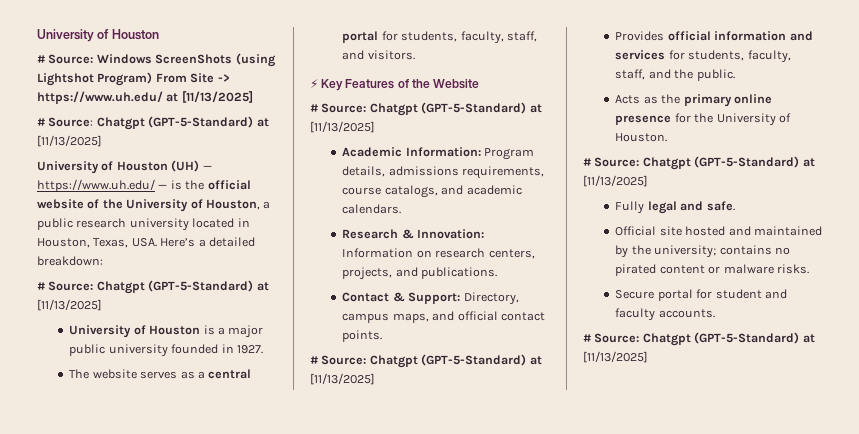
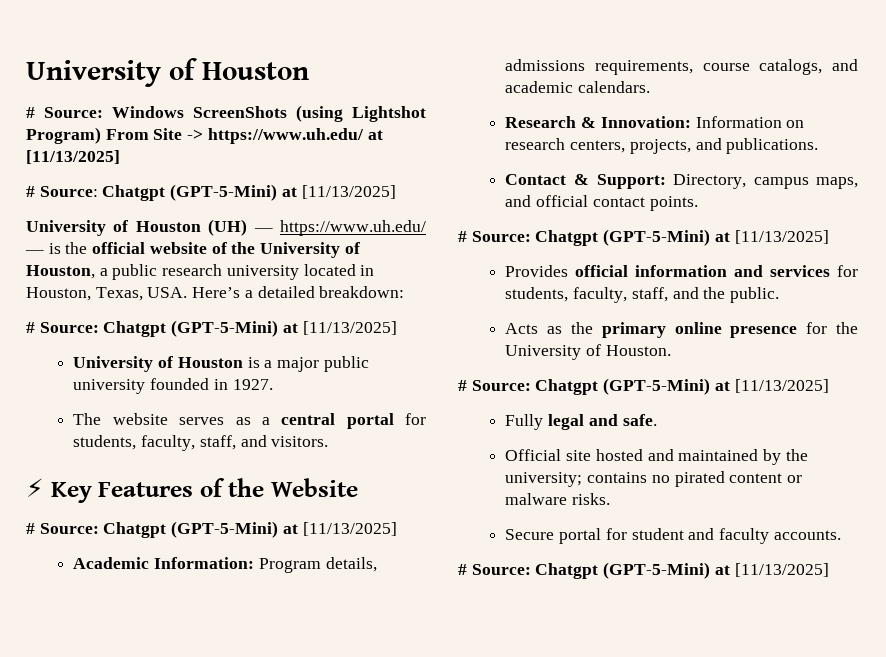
  # Source: Windows ScreenShots (using Lightshot Program) From Site -> https://www.uh.edu/ at [11/13/2025]
- # Source: Chatgpt (GPT-5-Standard) at [11/13/2025]
+ # Source: Chatgpt (GPT-5-Mini) at [11/13/2025]
  University of Houston (UH) — https://www.uh.edu/ — is the official website of the University of Houston, a public research university located in Houston, Texas, USA. Here’s a detailed breakdown:
- # Source: Chatgpt (GPT-5-Standard) at [11/13/2025]
+ # Source: Chatgpt (GPT-5-Mini) at [11/13/2025]
  ⚡ Key Features of the Website
- # Source: Chatgpt (GPT-5-Standard) at [11/13/2025]
+ # Source: Chatgpt (GPT-5-Mini) at [11/13/2025]
  Contact & Support: Directory, campus maps, and official contact points.
- # Source: Chatgpt (GPT-5-Standard) at [11/13/2025]
+ # Source: Chatgpt (GPT-5-Mini) at [11/13/2025]
  Acts as the primary online presence for the University of Houston.
- # Source: Chatgpt (GPT-5-Standard) at [11/13/2025]
+ # Source: Chatgpt (GPT-5-Mini) at [11/13/2025]
  Secure portal for student and faculty accounts.
- # Source: Chatgpt (GPT-5-Standard) at [11/13/2025]
+ # Source: Chatgpt (GPT-5-Mini) at [11/13/2025]

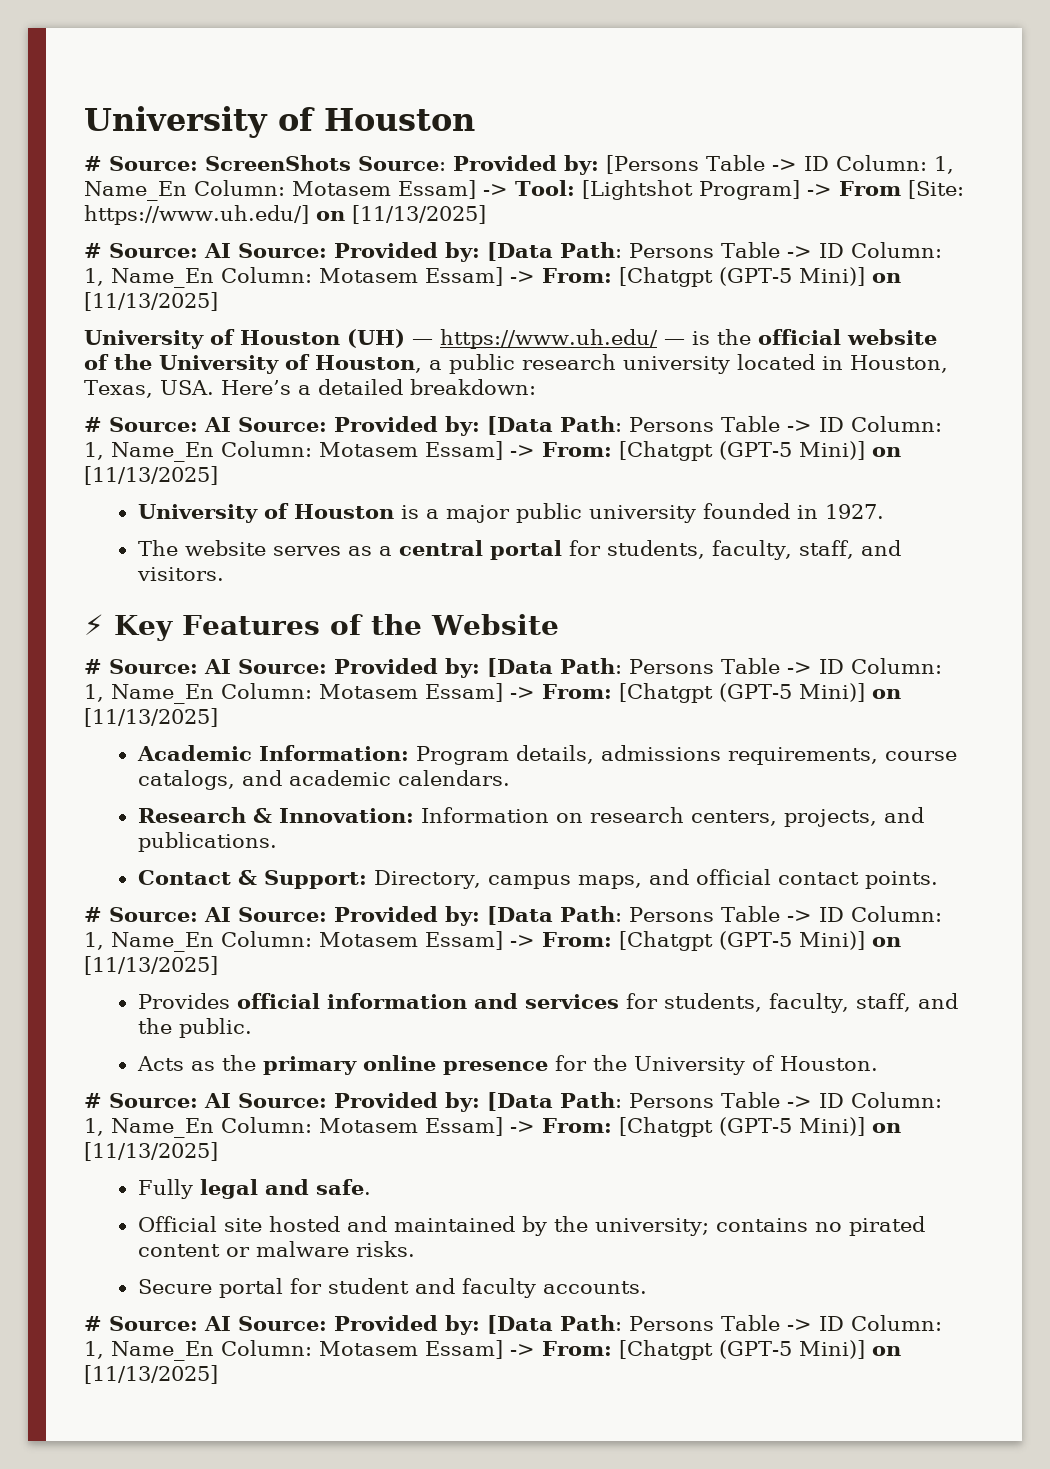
- # Source: Windows ScreenShots (using Lightshot Program) From Site -> https://www.uh.edu/ at [11/13/2025]
- # Source: Chatgpt (GPT-5-Mini) at [11/13/2025]
+ # Source: ScreenShots Source: Provided by: [Persons Table -> ID Column: 1, Name_En Column: Motasem Essam] -> Tool: [Lightshot Program] -> From [Site: https://www.uh.edu/] on [11/13/2025]
+ # Source: AI Source: Provided by: [Data Path: Persons Table -> ID Column: 1, Name_En Column: Motasem Essam] -> From: [Chatgpt (GPT‑5 Mini)] on [11/13/2025]
  University of Houston (UH) — https://www.uh.edu/ — is the official website of the University of Houston, a public research university located in Houston, Texas, USA. Here’s a detailed breakdown:
- # Source: Chatgpt (GPT-5-Mini) at [11/13/2025]
+ # Source: AI Source: Provided by: [Data Path: Persons Table -> ID Column: 1, Name_En Column: Motasem Essam] -> From: [Chatgpt (GPT‑5 Mini)] on [11/13/2025]
  ⚡ Key Features of the Website
- # Source: Chatgpt (GPT-5-Mini) at [11/13/2025]
+ # Source: AI Source: Provided by: [Data Path: Persons Table -> ID Column: 1, Name_En Column: Motasem Essam] -> From: [Chatgpt (GPT‑5 Mini)] on [11/13/2025]
  Contact & Support: Directory, campus maps, and official contact points.
- # Source: Chatgpt (GPT-5-Mini) at [11/13/2025]
+ # Source: AI Source: Provided by: [Data Path: Persons Table -> ID Column: 1, Name_En Column: Motasem Essam] -> From: [Chatgpt (GPT‑5 Mini)] on [11/13/2025]
  Acts as the primary online presence for the University of Houston.
- # Source: Chatgpt (GPT-5-Mini) at [11/13/2025]
+ # Source: AI Source: Provided by: [Data Path: Persons Table -> ID Column: 1, Name_En Column: Motasem Essam] -> From: [Chatgpt (GPT‑5 Mini)] on [11/13/2025]
  Secure portal for student and faculty accounts.
- # Source: Chatgpt (GPT-5-Mini) at [11/13/2025]
+ # Source: AI Source: Provided by: [Data Path: Persons Table -> ID Column: 1, Name_En Column: Motasem Essam] -> From: [Chatgpt (GPT‑5 Mini)] on [11/13/2025]

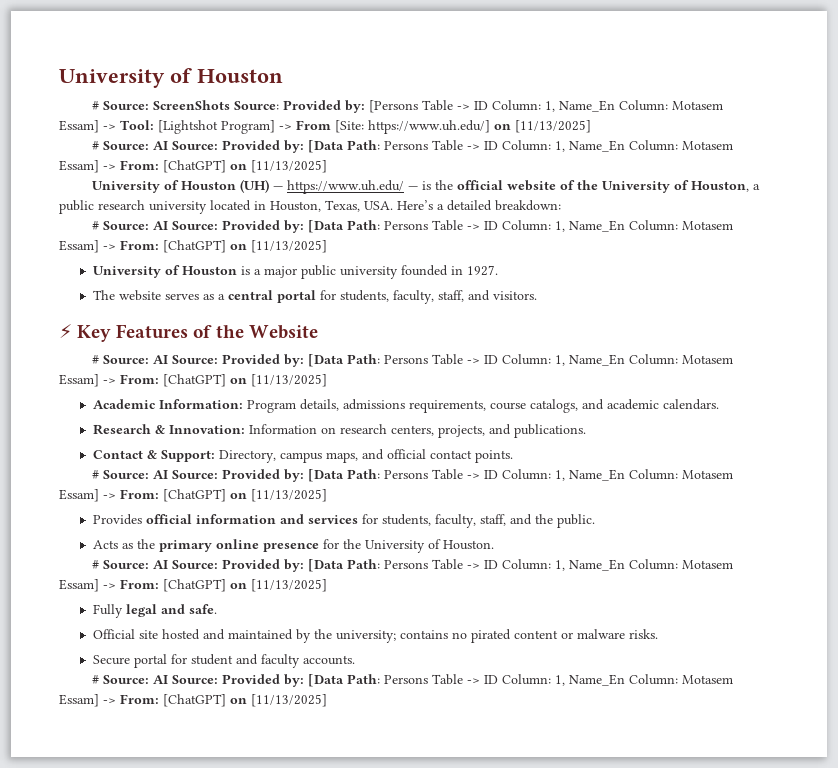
  # Source: ScreenShots Source: Provided by: [Persons Table -> ID Column: 1, Name_En Column: Motasem Essam] -> Tool: [Lightshot Program] -> From [Site: https://www.uh.edu/] on [11/13/2025]
- # Source: AI Source: Provided by: [Data Path: Persons Table -> ID Column: 1, Name_En Column: Motasem Essam] -> From: [Chatgpt (GPT‑5 Mini)] on [11/13/2025]
+ # Source: AI Source: Provided by: [Data Path: Persons Table -> ID Column: 1, Name_En Column: Motasem Essam] -> From: [ChatGPT] on [11/13/2025]
  University of Houston (UH) — https://www.uh.edu/ — is the official website of the University of Houston, a public research university located in Houston, Texas, USA. Here’s a detailed breakdown:
- # Source: AI Source: Provided by: [Data Path: Persons Table -> ID Column: 1, Name_En Column: Motasem Essam] -> From: [Chatgpt (GPT‑5 Mini)] on [11/13/2025]
+ # Source: AI Source: Provided by: [Data Path: Persons Table -> ID Column: 1, Name_En Column: Motasem Essam] -> From: [ChatGPT] on [11/13/2025]
  ⚡ Key Features of the Website
- # Source: AI Source: Provided by: [Data Path: Persons Table -> ID Column: 1, Name_En Column: Motasem Essam] -> From: [Chatgpt (GPT‑5 Mini)] on [11/13/2025]
+ # Source: AI Source: Provided by: [Data Path: Persons Table -> ID Column: 1, Name_En Column: Motasem Essam] -> From: [ChatGPT] on [11/13/2025]
  Contact & Support: Directory, campus maps, and official contact points.
- # Source: AI Source: Provided by: [Data Path: Persons Table -> ID Column: 1, Name_En Column: Motasem Essam] -> From: [Chatgpt (GPT‑5 Mini)] on [11/13/2025]
+ # Source: AI Source: Provided by: [Data Path: Persons Table -> ID Column: 1, Name_En Column: Motasem Essam] -> From: [ChatGPT] on [11/13/2025]
  Acts as the primary online presence for the University of Houston.
- # Source: AI Source: Provided by: [Data Path: Persons Table -> ID Column: 1, Name_En Column: Motasem Essam] -> From: [Chatgpt (GPT‑5 Mini)] on [11/13/2025]
+ # Source: AI Source: Provided by: [Data Path: Persons Table -> ID Column: 1, Name_En Column: Motasem Essam] -> From: [ChatGPT] on [11/13/2025]
  Secure portal for student and faculty accounts.
- # Source: AI Source: Provided by: [Data Path: Persons Table -> ID Column: 1, Name_En Column: Motasem Essam] -> From: [Chatgpt (GPT‑5 Mini)] on [11/13/2025]
+ # Source: AI Source: Provided by: [Data Path: Persons Table -> ID Column: 1, Name_En Column: Motasem Essam] -> From: [ChatGPT] on [11/13/2025]

